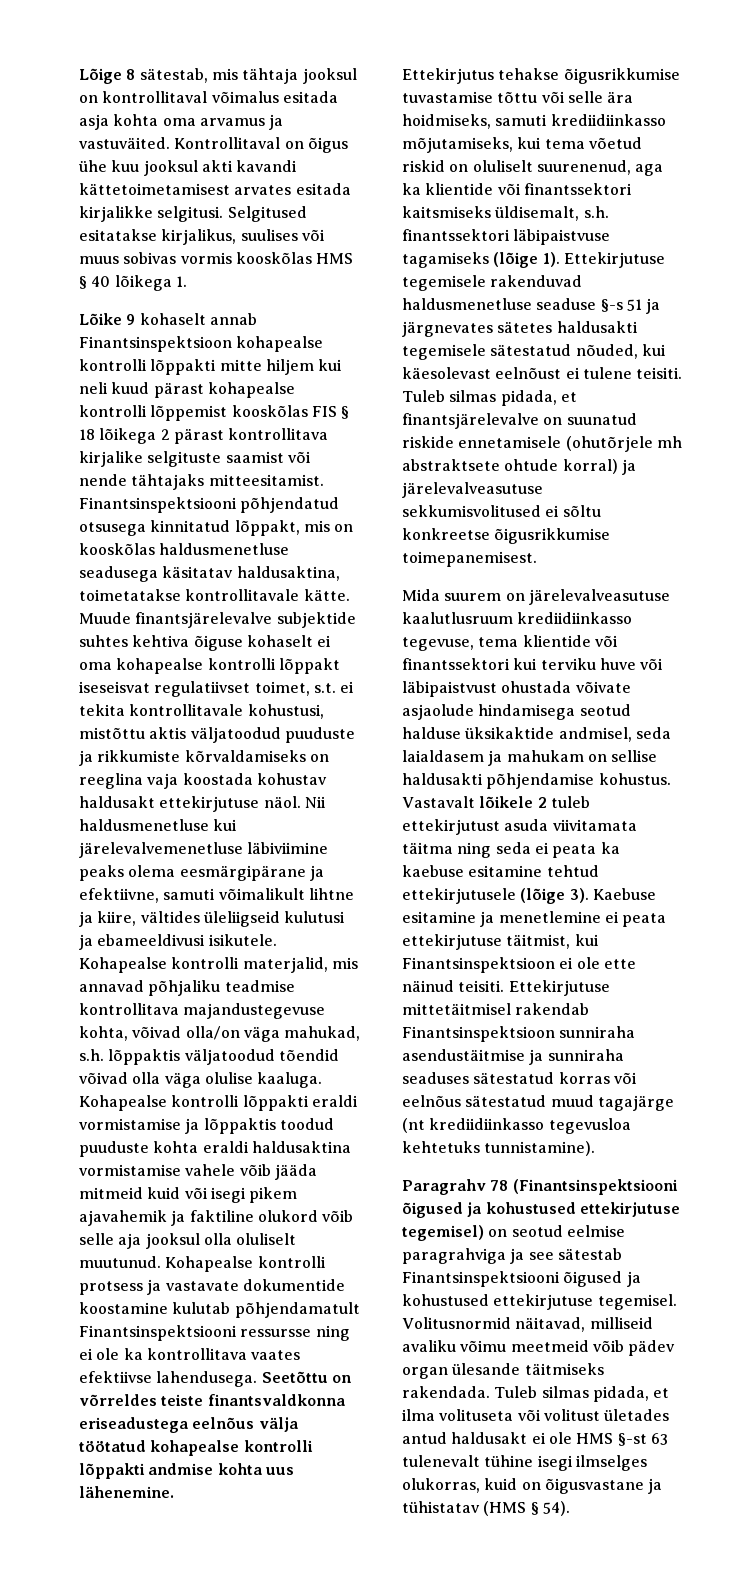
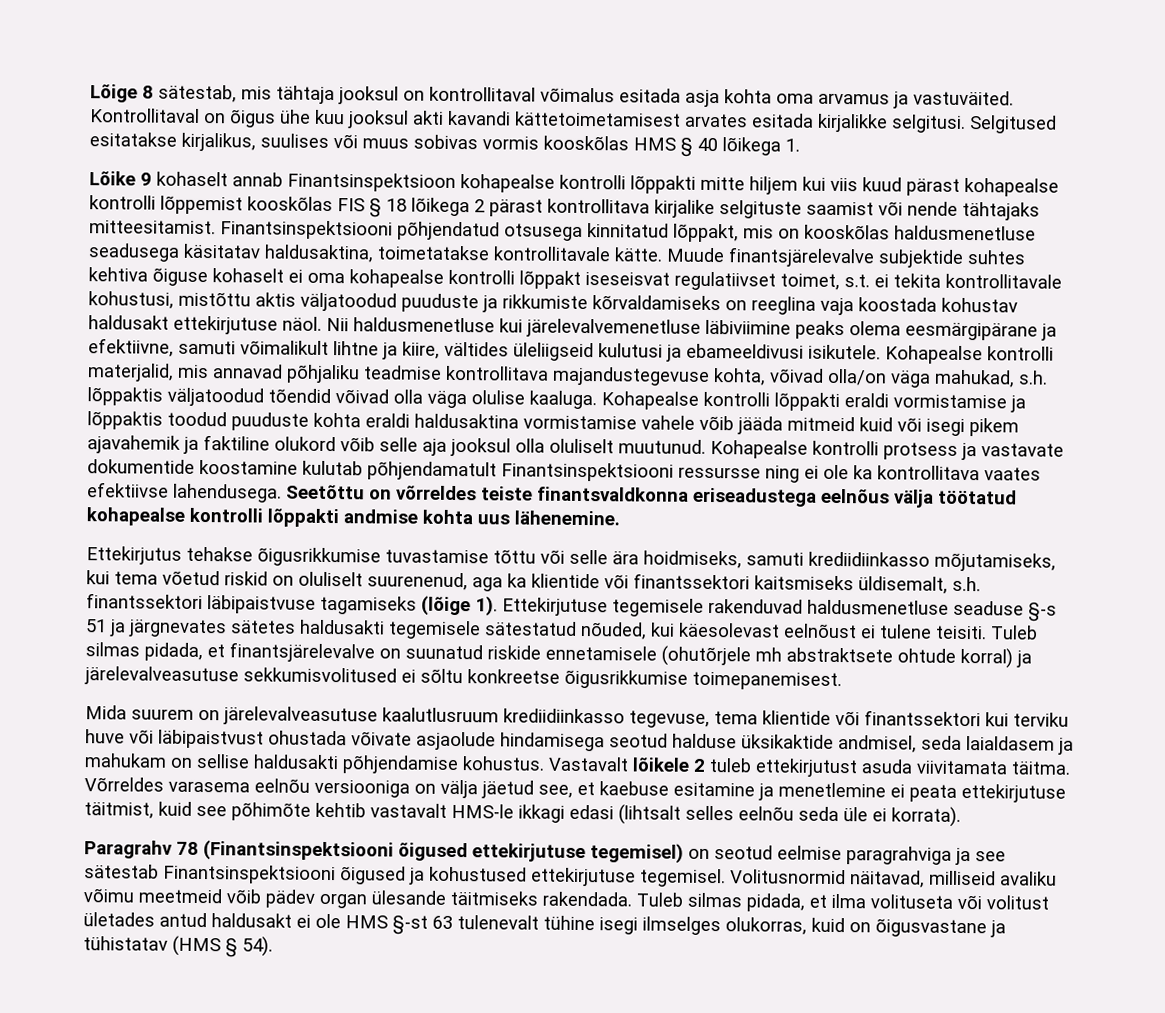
- Lõike 9 kohaselt annab Finantsinspektsioon kohapealse kontrolli lõppakti mitte hiljem kui neli kuud pärast kohapealse kontrolli lõppemist kooskõlas FIS § 18 lõikega 2 pärast kontrollitava kirjalike selgituste saamist või nende tähtajaks mitteesitamist.
+ Lõike 9 kohaselt annab Finantsinspektsioon kohapealse kontrolli lõppakti mitte hiljem kui viis kuud pärast kohapealse kontrolli lõppemist kooskõlas FIS § 18 lõikega 2 pärast kontrollitava kirjalike selgituste saamist või nende tähtajaks mitteesitamist.
- Vastavalt lõikele 2 tuleb ettekirjutust asuda viivitamata täitma ning seda ei peata ka kaebuse esitamine tehtud ettekirjutusele (lõige 3). Kaebuse esitamine ja menetlemine ei peata ettekirjutuse täitmist, kui Finantsinspektsioon ei ole ette näinud teisiti. Ettekirjutuse mittetäitmisel rakendab Finantsinspektsioon sunniraha asendustäitmise ja sunniraha seaduses sätestatud korras või eelnõus sätestatud muud tagajärge (nt krediidiinkasso tegevusloa kehtetuks tunnistamine).
+ Vastavalt lõikele 2 tuleb ettekirjutust asuda viivitamata täitma. Võrreldes varasema eelnõu versiooniga on välja jäetud see, et kaebuse esitamine ja menetlemine ei peata ettekirjutuse täitmist, kuid see põhimõte kehtib vastavalt HMS-le ikkagi edasi (lihtsalt selles eelnõu seda üle ei korrata).
- Paragrahv 78 (Finantsinspektsiooni õigused ja kohustused ettekirjutuse tegemisel) on seotud eelmise paragrahviga ja see sätestab Finantsinspektsiooni õigused ja kohustused ettekirjutuse tegemisel.
+ Paragrahv 78 (Finantsinspektsiooni õigused ettekirjutuse tegemisel) on seotud eelmise paragrahviga ja see sätestab Finantsinspektsiooni õigused ja kohustused ettekirjutuse tegemisel.

